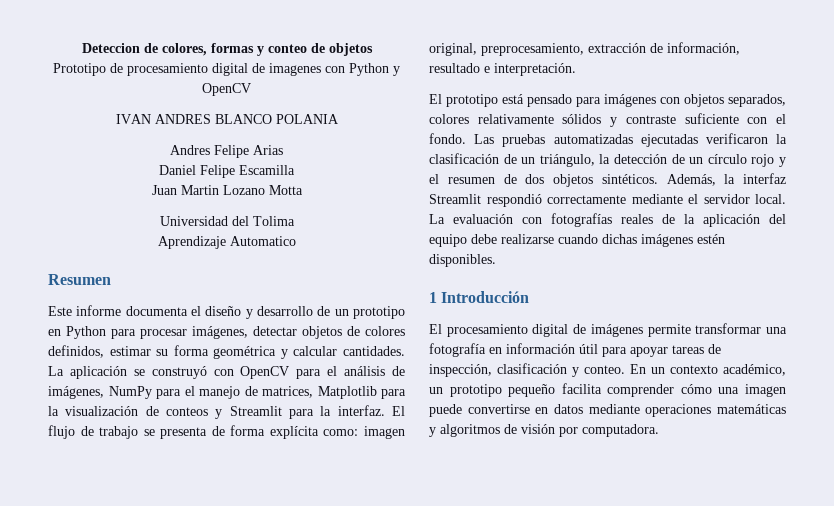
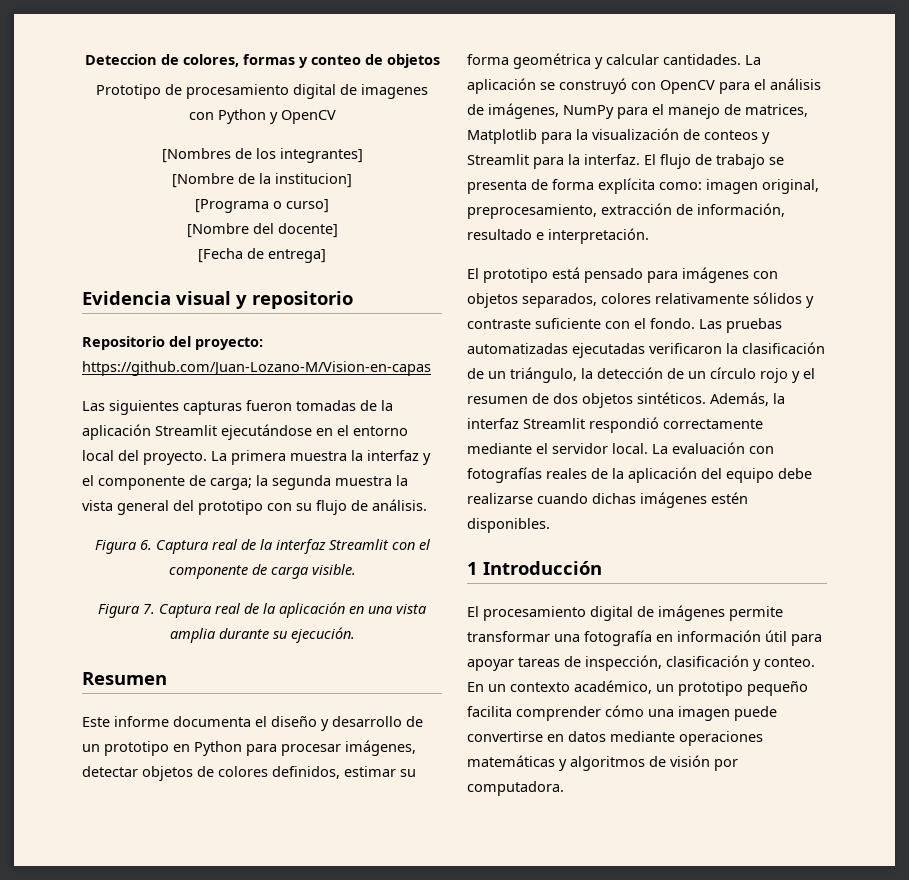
- IVAN ANDRES BLANCO POLANIA
- Andres Felipe Arias
- Daniel Felipe Escamilla
- Juan Martin Lozano Motta
- Universidad del Tolima
- Aprendizaje Automatico
+ [Nombres de los integrantes]
+ [Nombre de la institucion]
+ [Programa o curso]
+ [Nombre del docente]
+ [Fecha de entrega]
+ Evidencia visual y repositorio
+ Repositorio del proyecto: https://github.com/Juan-Lozano-M/Vision-en-capas
+ Las siguientes capturas fueron tomadas de la aplicación Streamlit ejecutándose en el entorno local del proyecto. La primera muestra la interfaz y el componente de carga; la segunda muestra la vista general del prototipo con su flujo de análisis.
+ Figura 6. Captura real de la interfaz Streamlit con el componente de carga visible.
+ Figura 7. Captura real de la aplicación en una vista amplia durante su ejecución.

